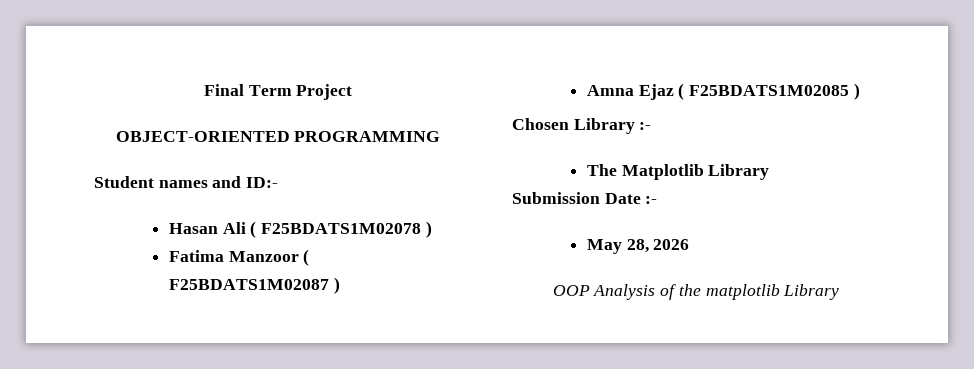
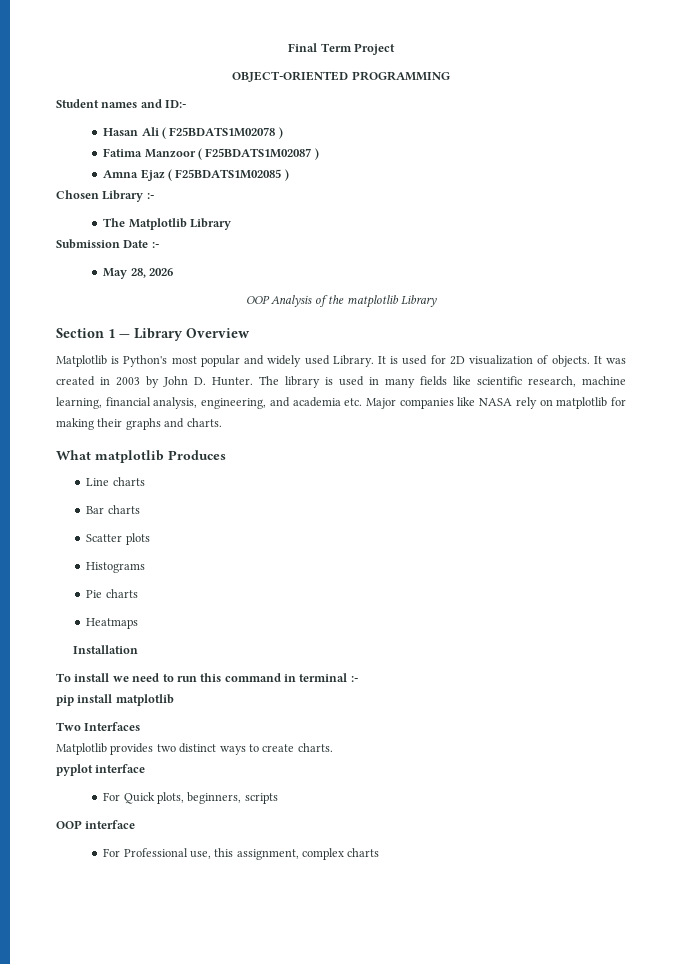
+ Section 1 — Library Overview
+ Matplotlib is Python's most popular and widely used Library. It is used for 2D visualization of objects. It was created in 2003 by John D. Hunter. The library is used in many fields like scientific research, machine learning, financial analysis, engineering, and academia etc. Major companies like NASA rely on matplotlib for making their graphs and charts.
+ What matplotlib Produces
+ Line charts
+ Bar charts
+ Scatter plots
+ Histograms
+ Pie charts
+ Heatmaps
+ Installation
+ To install we need to run this command in terminal :-
+ pip install matplotlib
+ Two Interfaces
+ Matplotlib provides two distinct ways to create charts.
+ pyplot interface
+ For Quick plots, beginners, scripts
+ OOP interface
+ For Professional use, this assignment, complex charts

